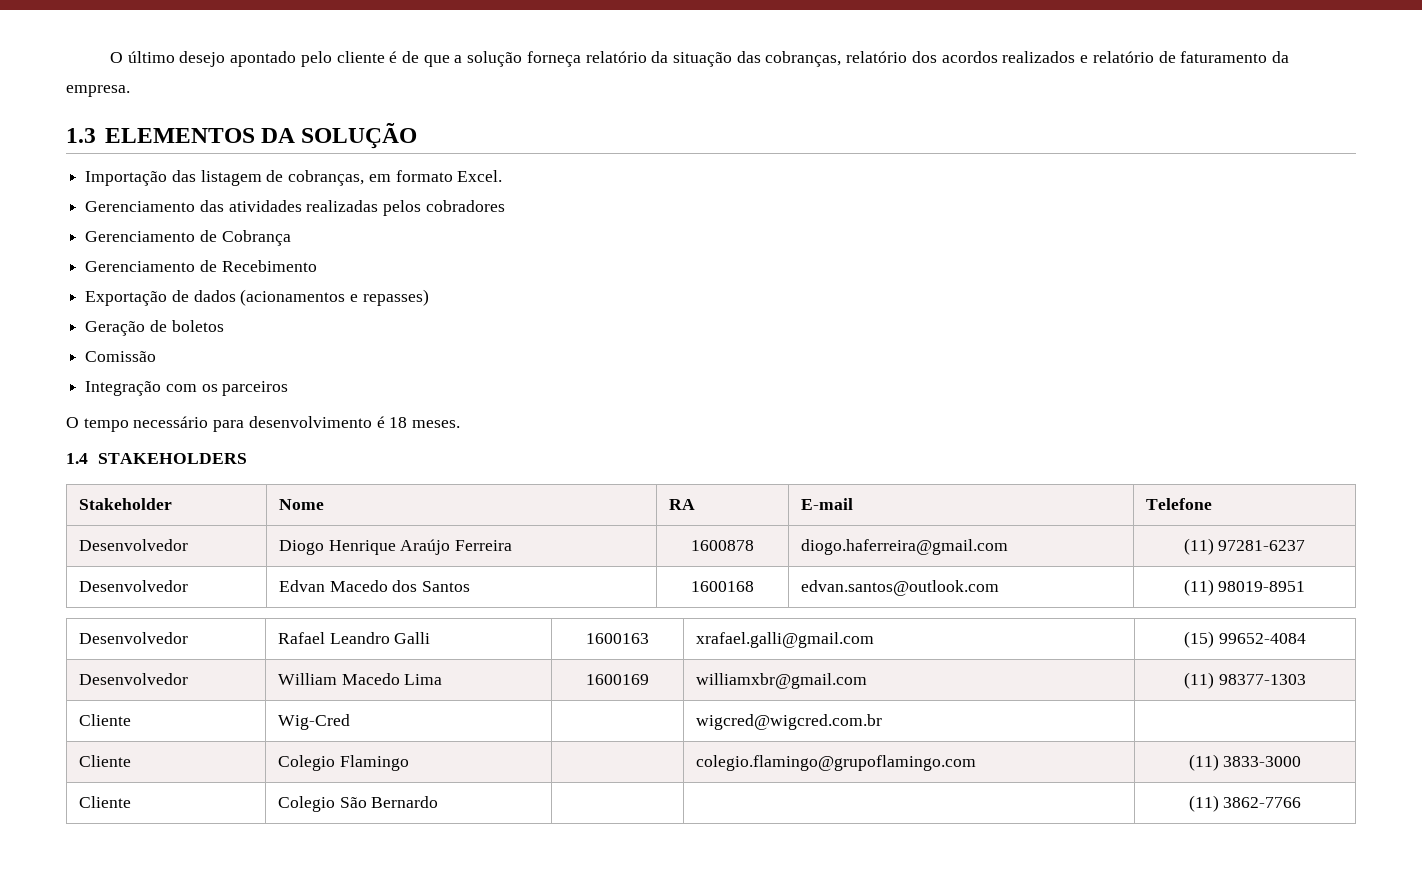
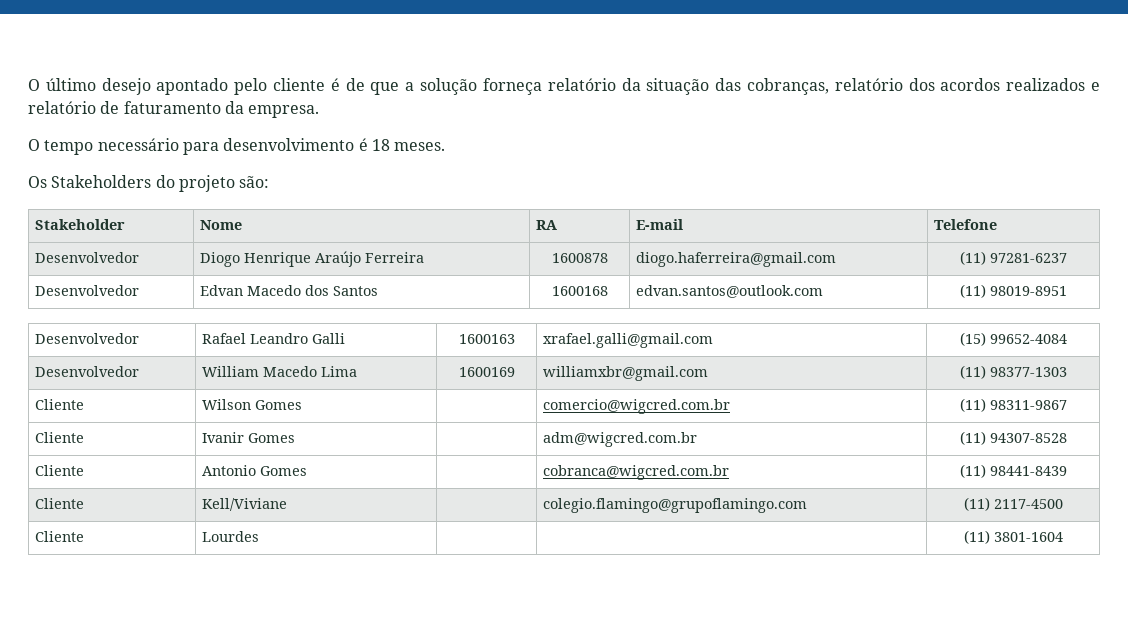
- 1.3 ELEMENTOS DA SOLUÇÃO
- Importação das listagem de cobranças, em formato Excel.
- Gerenciamento das atividades realizadas pelos cobradores
- Gerenciamento de Cobrança
- Gerenciamento de Recebimento
- Exportação de dados (acionamentos e repasses)
- Geração de boletos
- Comissão
- Integração com os parceiros
- 1.4 STAKEHOLDERS
+ Os Stakeholders do projeto são:
- Cliente | Wig-Cred | | wigcred@wigcred.com.br |
- Cliente | Colegio Flamingo | | colegio.flamingo@grupoflamingo.com | (11) 3833-3000
- Cliente | Colegio São Bernardo | | | (11) 3862-7766
+ Cliente | Wilson Gomes | | comercio@wigcred.com.br | (11) 98311-9867
+ Cliente | Ivanir Gomes | | adm@wigcred.com.br | (11) 94307-8528
+ Cliente | Antonio Gomes | | cobranca@wigcred.com.br | (11) 98441-8439
+ Cliente | Kell/Viviane | | colegio.flamingo@grupoflamingo.com | (11) 2117-4500
+ Cliente | Lourdes | | | (11) 3801-1604

